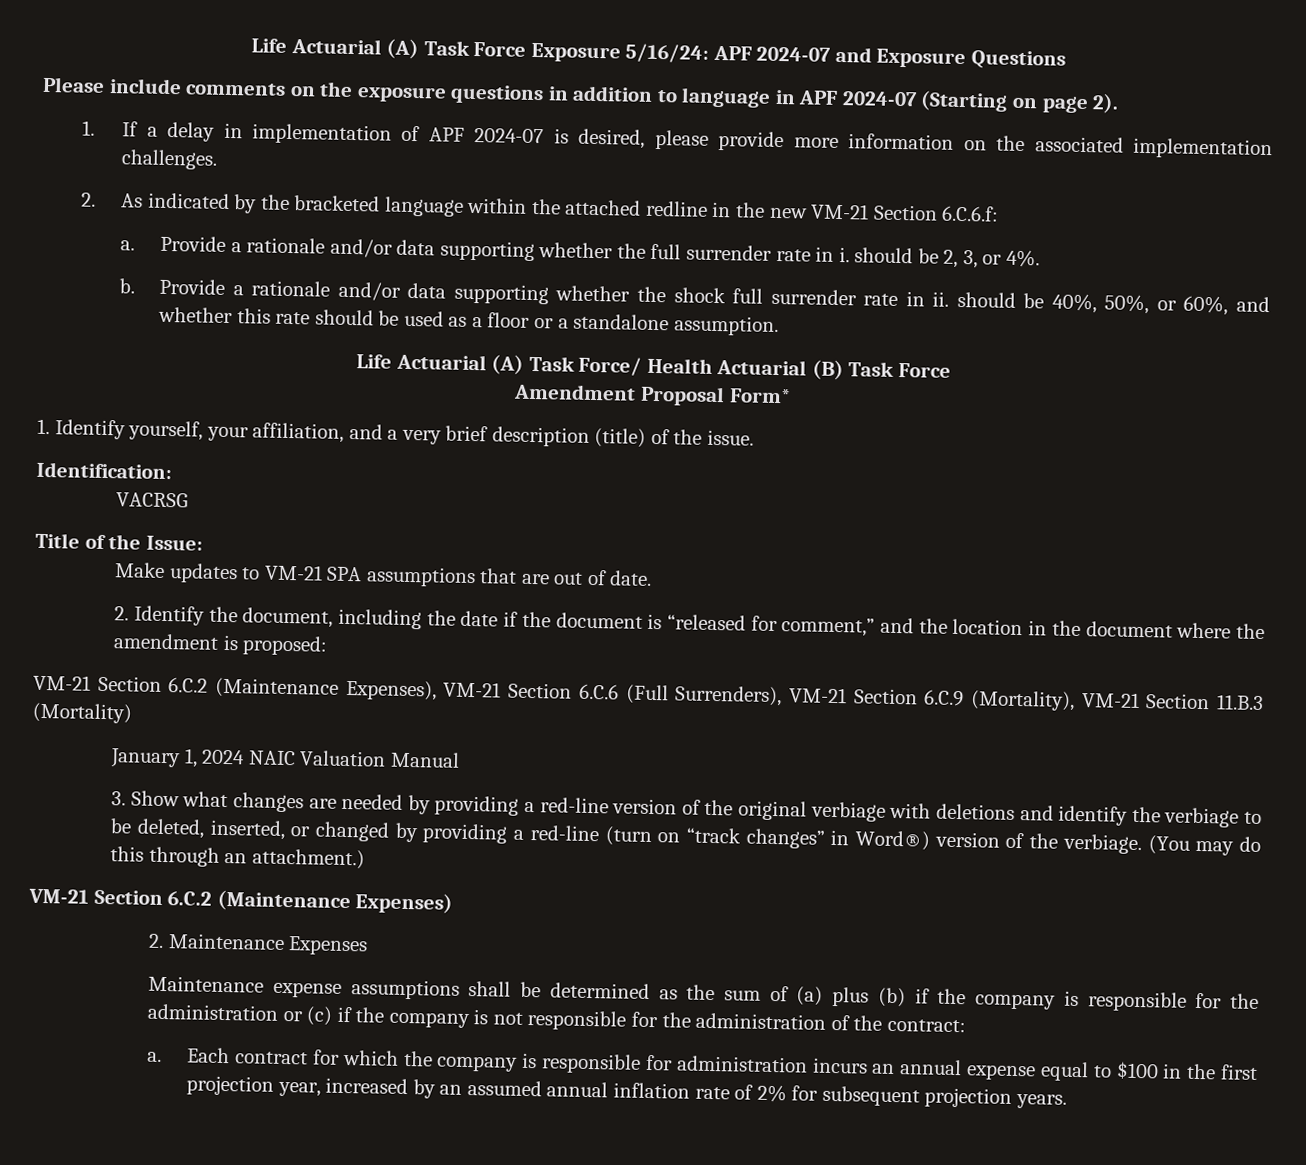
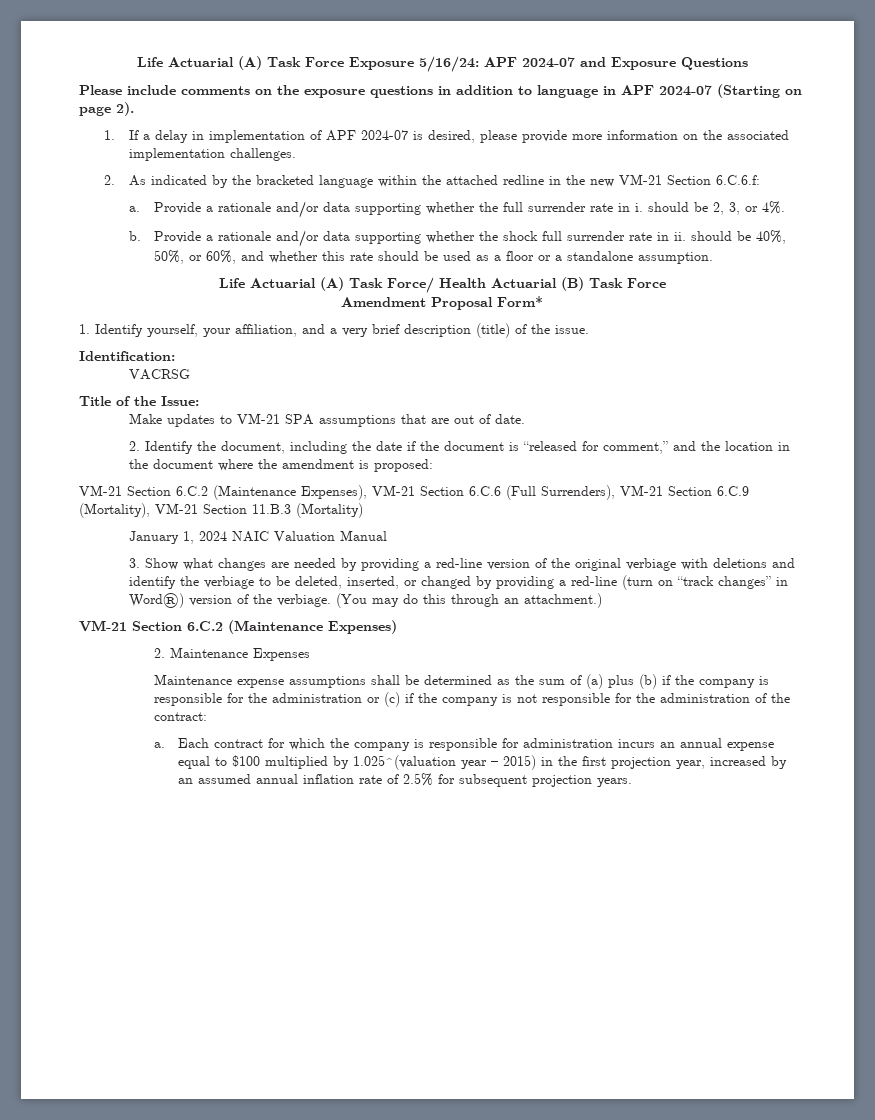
- Each contract for which the company is responsible for administration incurs an annual expense equal to $100 in the first projection year, increased by an assumed annual inflation rate of 2% for subsequent projection years.
+ Each contract for which the company is responsible for administration incurs an annual expense equal to $100 multiplied by 1.025^(valuation year – 2015) in the first projection year, increased by an assumed annual inflation rate of 2.5% for subsequent projection years.

